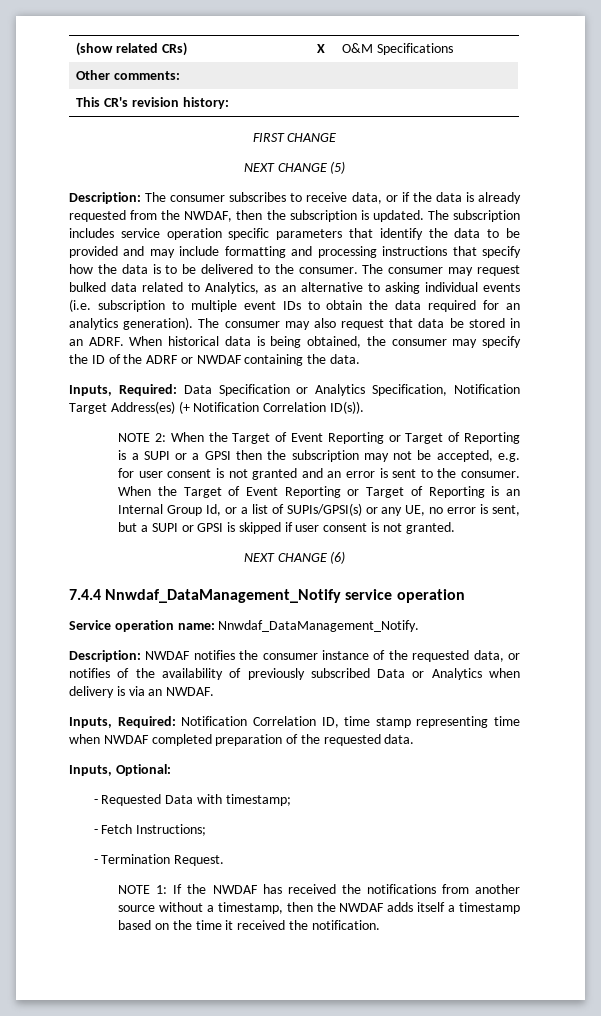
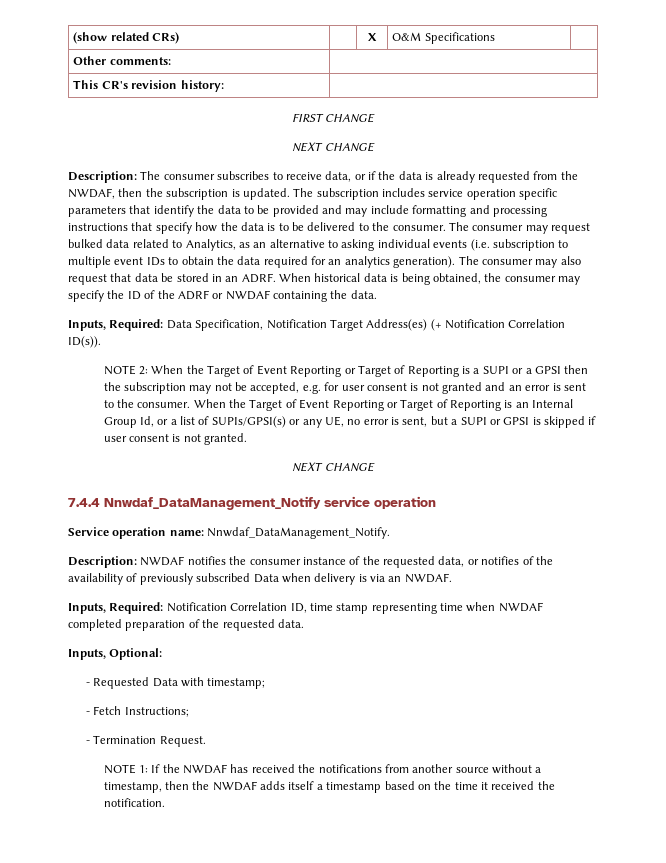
  FIRST CHANGE
- NEXT CHANGE (5)
+ NEXT CHANGE
- Inputs, Required: Data Specification or Analytics Specification, Notification Target Address(es) (+ Notification Correlation ID(s)).
+ Inputs, Required: Data Specification, Notification Target Address(es) (+ Notification Correlation ID(s)).
  When the Target of Event Reporting or Target of Reporting is an Internal Group Id, or a list of SUPIs/GPSI(s) or any UE, no error is sent, but a SUPI or GPSI is skipped if user consent is not granted.
- NEXT CHANGE (6)
+ NEXT CHANGE
- Description: NWDAF notifies the consumer instance of the requested data, or notifies of the availability of previously subscribed Data or Analytics when delivery is via an NWDAF.
+ Description: NWDAF notifies the consumer instance of the requested data, or notifies of the availability of previously subscribed Data when delivery is via an NWDAF.

